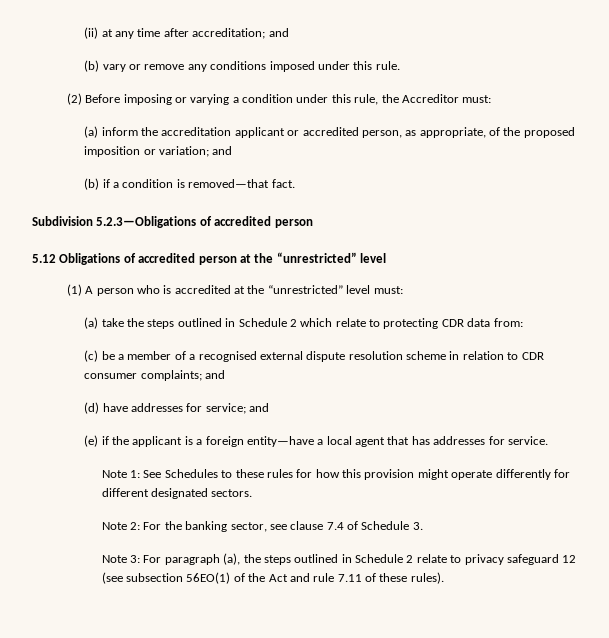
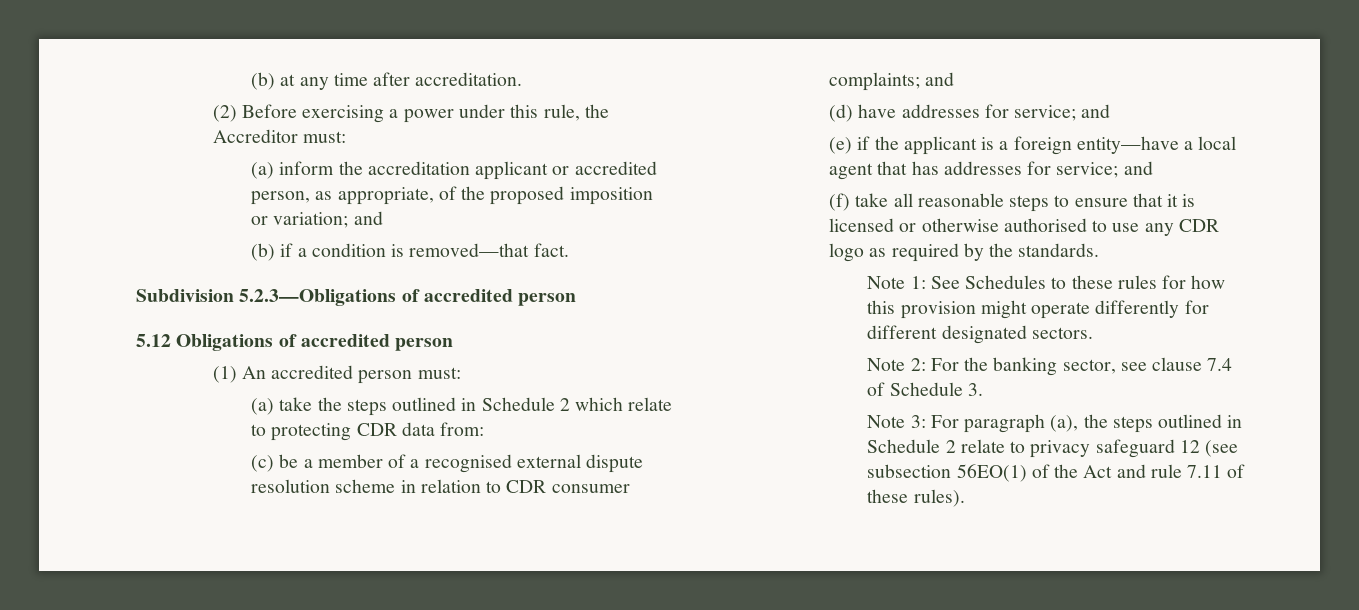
- (ii) at any time after accreditation; and
- (b) vary or remove any conditions imposed under this rule.
- (2) Before imposing or varying a condition under this rule, the Accreditor must:
+ (b) at any time after accreditation.
+ (2) Before exercising a power under this rule, the Accreditor must:
- 5.12 Obligations of accredited person at the “unrestricted” level
- (1) A person who is accredited at the “unrestricted” level must:
+ 5.12 Obligations of accredited person
+ (1) An accredited person must:
- (e) if the applicant is a foreign entity—have a local agent that has addresses for service.
+ (e) if the applicant is a foreign entity—have a local agent that has addresses for service; and
+ (f) take all reasonable steps to ensure that it is licensed or otherwise authorised to use any CDR logo as required by the standards.

